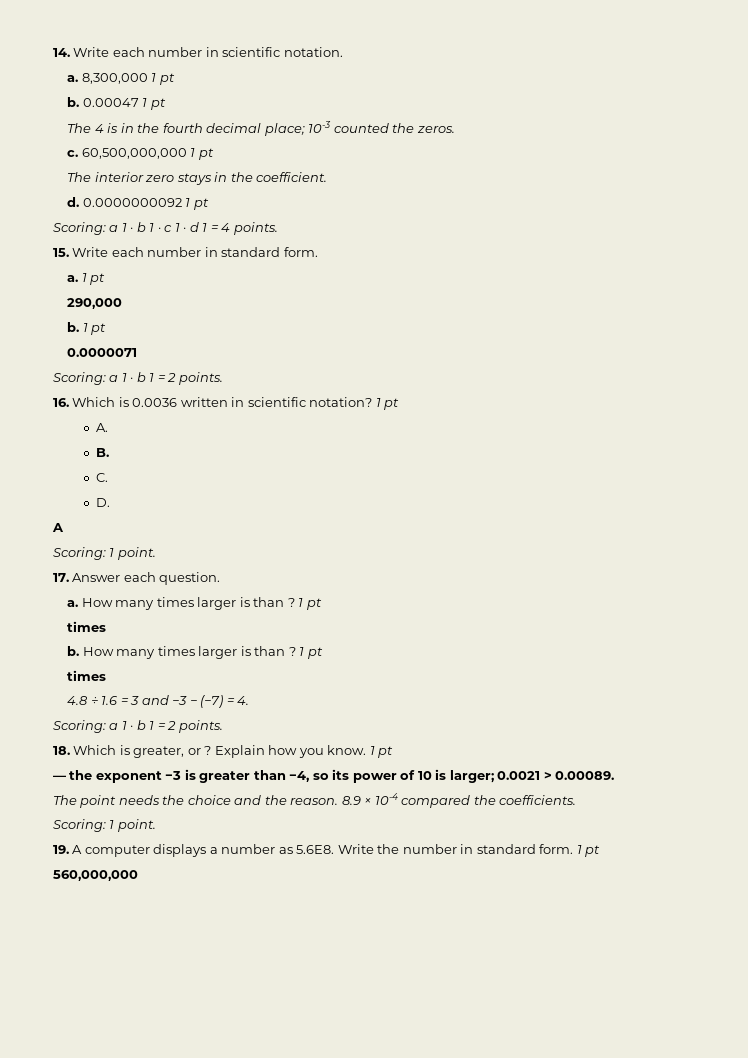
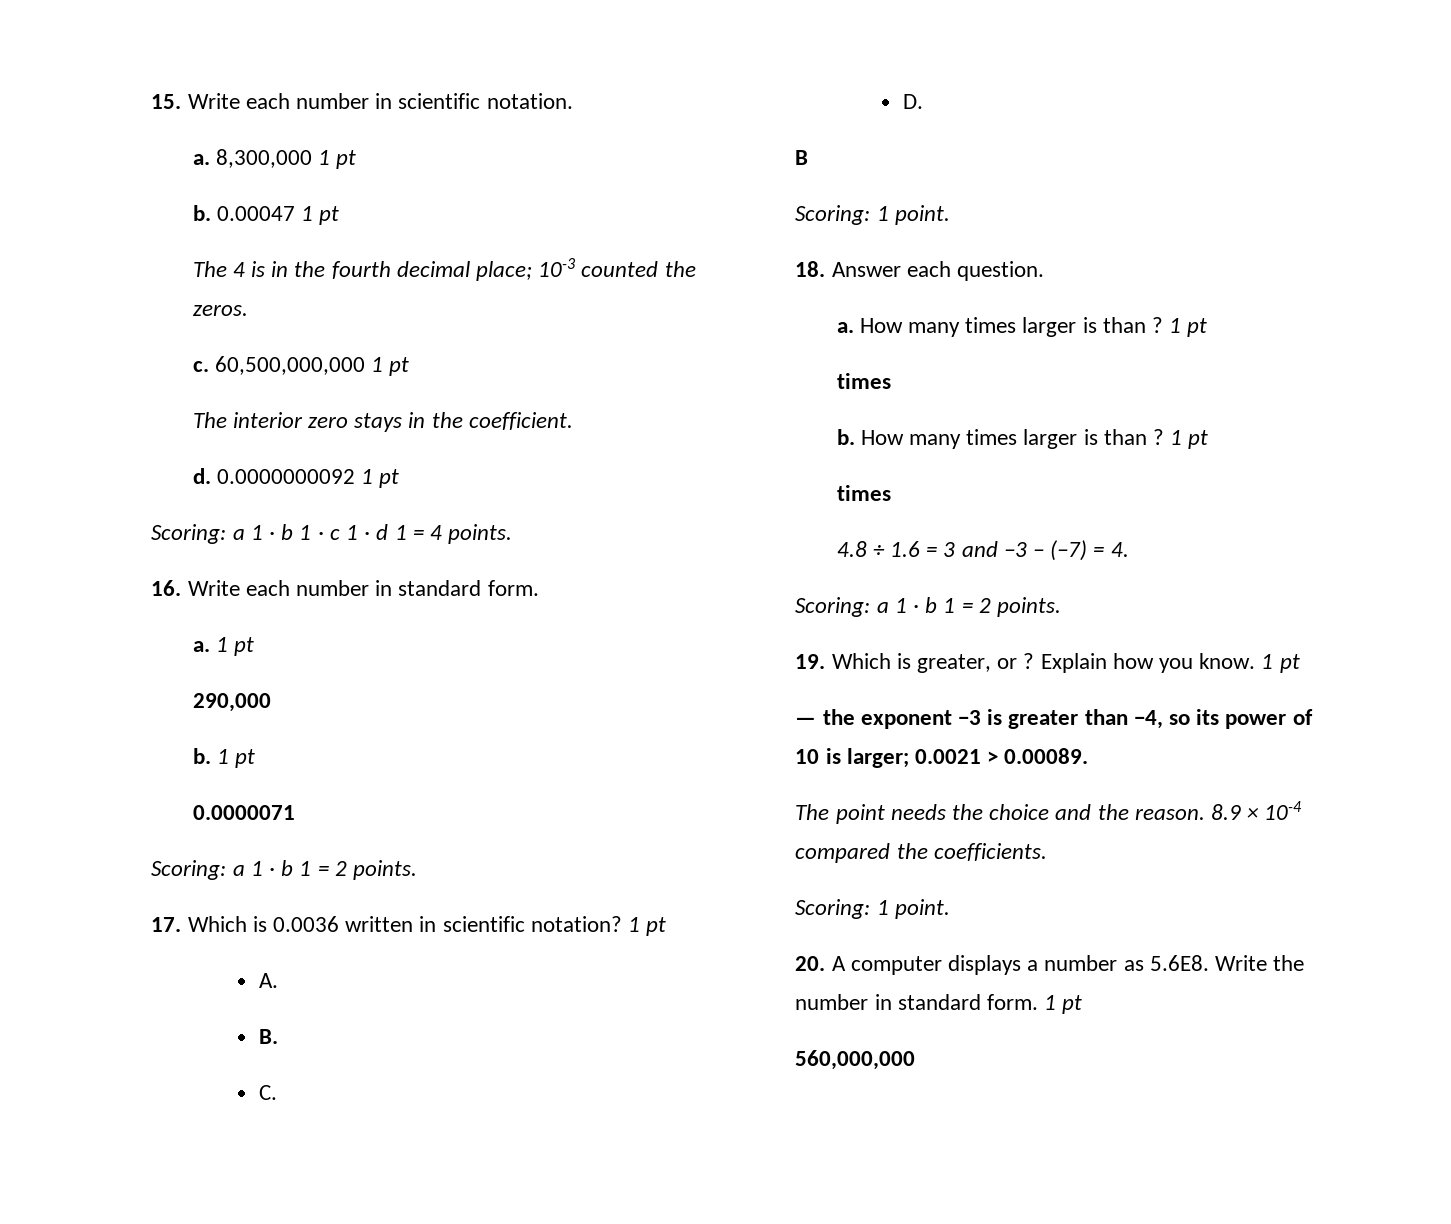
- 14. Write each number in scientific notation.
+ 15. Write each number in scientific notation.
- 15. Write each number in standard form.
+ 16. Write each number in standard form.
- 16. Which is 0.0036 written in scientific notation?
+ 17. Which is 0.0036 written in scientific notation?
  D.
- A
+ B
  Scoring: 1 point.
- 17. Answer each question.
+ 18. Answer each question.
- 18. Which is greater, or ?
+ 19. Which is greater, or ?
- 19. A computer displays a number as 5.6E8. Write the number in standard form.
+ 20. A computer displays a number as 5.6E8. Write the number in standard form.

